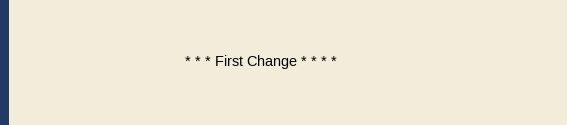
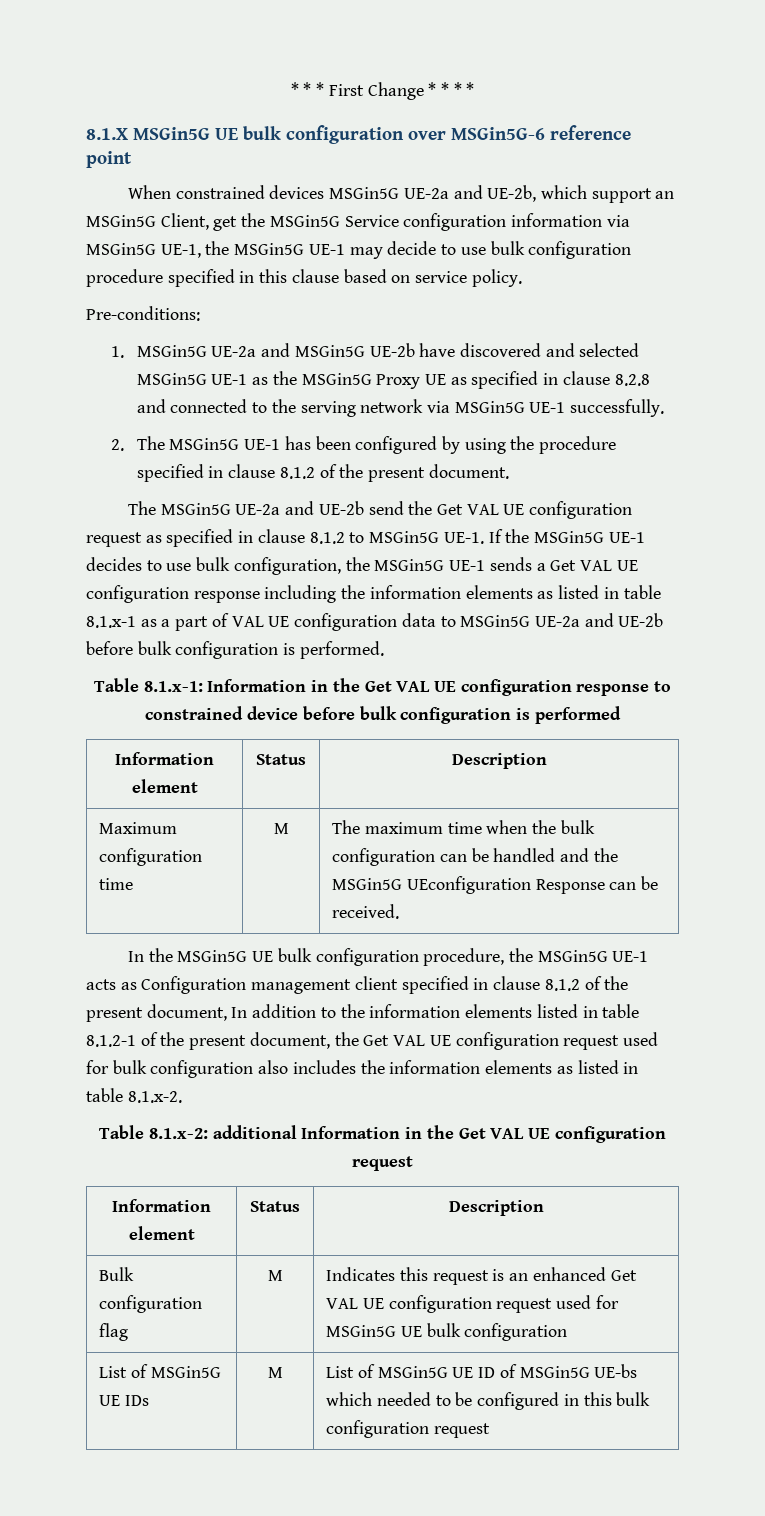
+ 8.1.X MSGin5G UE bulk configuration over MSGin5G-6 reference point
+ When constrained devices MSGin5G UE-2a and UE-2b, which support an MSGin5G Client, get the MSGin5G Service configuration information via MSGin5G UE-1, the MSGin5G UE-1 may decide to use bulk configuration procedure specified in this clause based on service policy.
+ Pre-conditions:
+ 1. MSGin5G UE-2a and MSGin5G UE-2b have discovered and selected MSGin5G UE-1 as the MSGin5G Proxy UE as specified in clause 8.2.8 and connected to the serving network via MSGin5G UE-1 successfully.
+ 2. The MSGin5G UE-1 has been configured by using the procedure specified in clause 8.1.2 of the present document.
+ The MSGin5G UE-2a and UE-2b send the Get VAL UE configuration request as specified in clause 8.1.2 to MSGin5G UE-1. If the MSGin5G UE-1 decides to use bulk configuration, the MSGin5G UE-1 sends a Get VAL UE configuration response including the information elements as listed in table 8.1.x-1 as a part of VAL UE configuration data to MSGin5G UE-2a and UE-2b before bulk configuration is performed.
+ Table 8.1.x-1: Information in the Get VAL UE configuration response to constrained device before bulk configuration is performed
+ Information element | Status | Description
+ Maximum configuration time | M | The maximum time when the bulk configuration can be handled and the MSGin5G UEconfiguration Response can be received.
+ In the MSGin5G UE bulk configuration procedure, the MSGin5G UE-1 acts as Configuration management client specified in clause 8.1.2 of the present document, In addition to the information elements listed in table 8.1.2-1 of the present document, the Get VAL UE configuration request used for bulk configuration also includes the information elements as listed in table 8.1.x-2.
+ Table 8.1.x-2: additional Information in the Get VAL UE configuration request
+ Information element | Status | Description
+ Bulk configuration flag | M | Indicates this request is an enhanced Get VAL UE configuration request used for MSGin5G UE bulk configuration
+ List of MSGin5G UE IDs | M | List of MSGin5G UE ID of MSGin5G UE-bs which needed to be configured in this bulk configuration request

